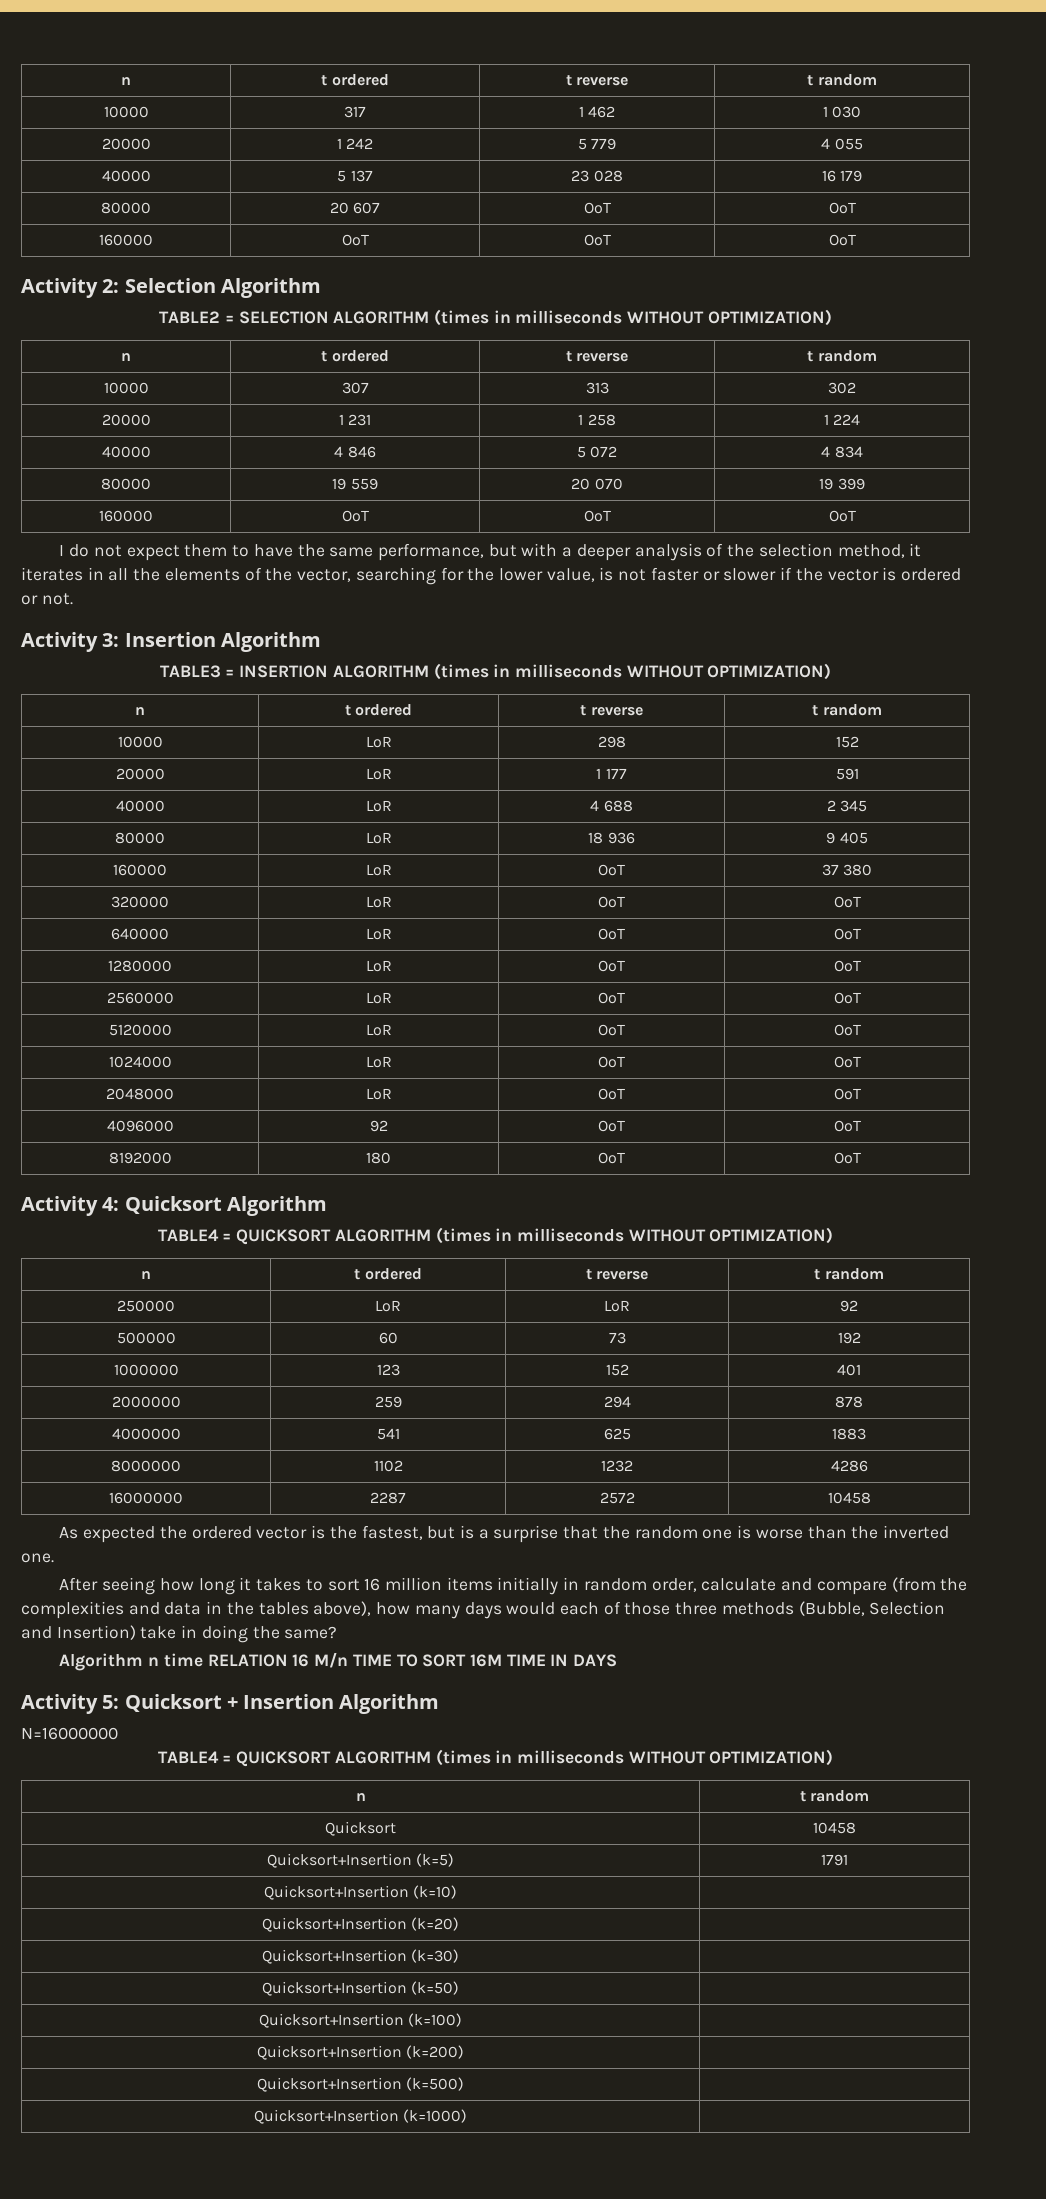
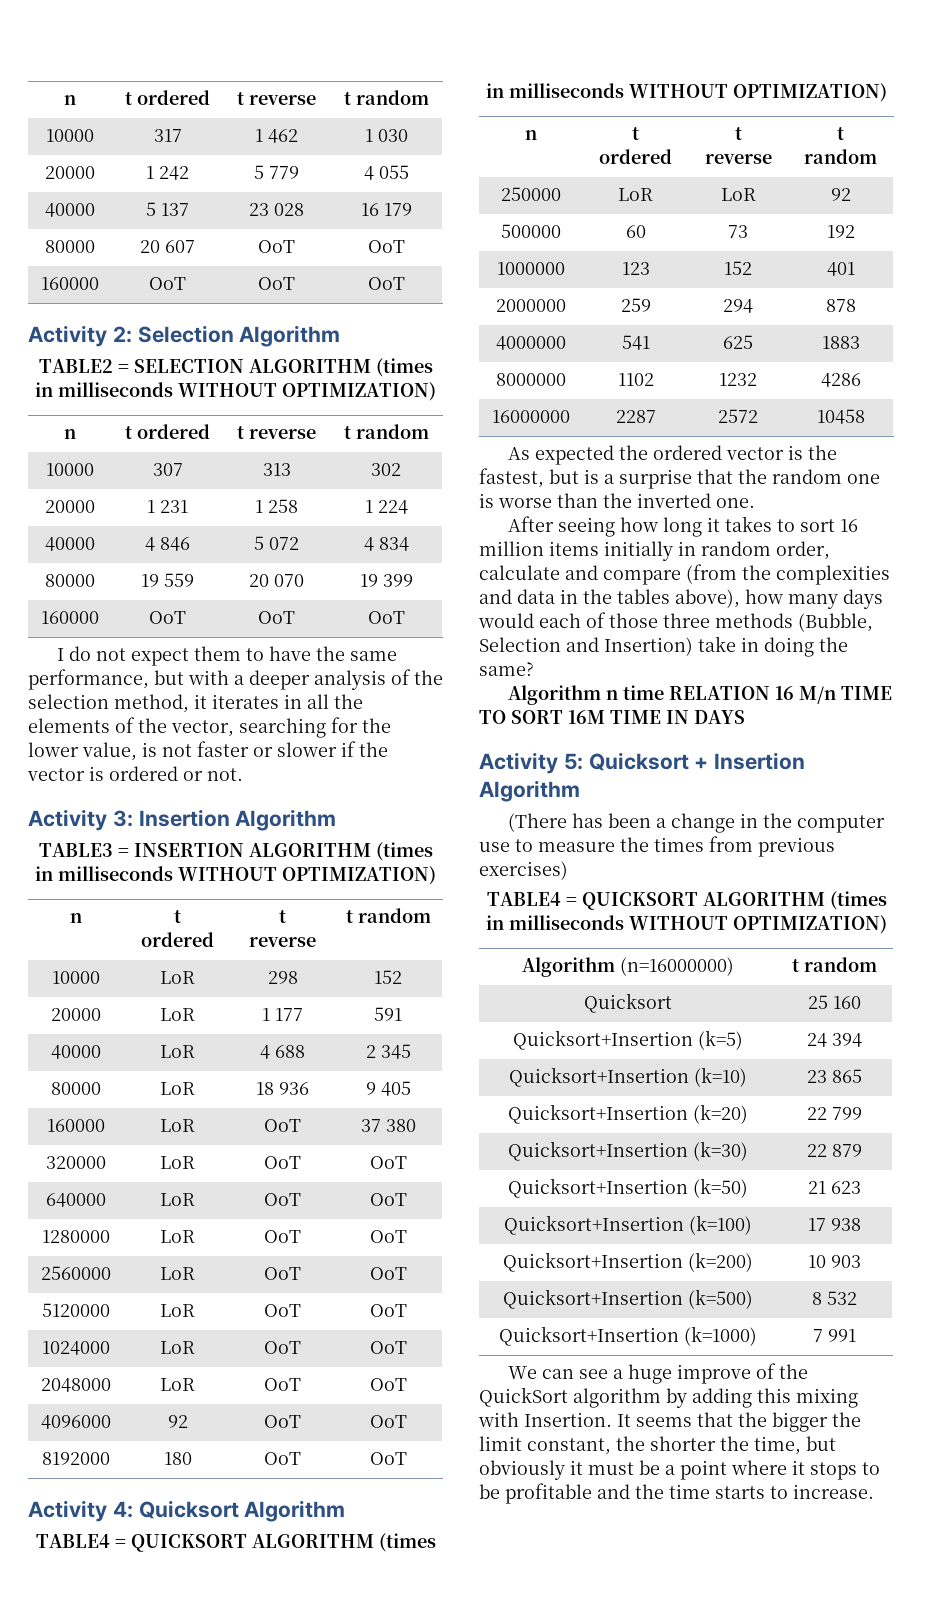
- N=16000000
+ (There has been a change in the computer use to measure the times from previous exercises)
  TABLE4 = QUICKSORT ALGORITHM (times in milliseconds WITHOUT OPTIMIZATION)
- n | t random
+ Algorithm (n=16000000) | t random
- Quicksort | 10458
+ Quicksort | 25 160
- Quicksort+Insertion (k=5) | 1791
+ Quicksort+Insertion (k=5) | 24 394
- Quicksort+Insertion (k=10) |
+ Quicksort+Insertion (k=10) | 23 865
- Quicksort+Insertion (k=20) |
+ Quicksort+Insertion (k=20) | 22 799
- Quicksort+Insertion (k=30) |
+ Quicksort+Insertion (k=30) | 22 879
- Quicksort+Insertion (k=50) |
+ Quicksort+Insertion (k=50) | 21 623
- Quicksort+Insertion (k=100) |
+ Quicksort+Insertion (k=100) | 17 938
- Quicksort+Insertion (k=200) |
+ Quicksort+Insertion (k=200) | 10 903
- Quicksort+Insertion (k=500) |
+ Quicksort+Insertion (k=500) | 8 532
- Quicksort+Insertion (k=1000) |
+ Quicksort+Insertion (k=1000) | 7 991
+ We can see a huge improve of the QuickSort algorithm by adding this mixing with Insertion. It seems that the bigger the limit constant, the shorter the time, but obviously it must be a point where it stops to be profitable and the time starts to increase.

